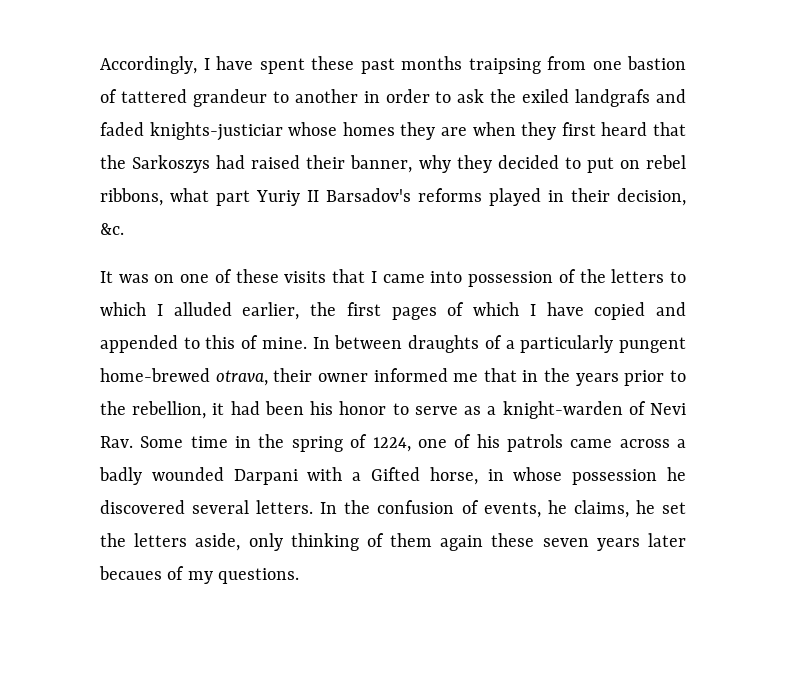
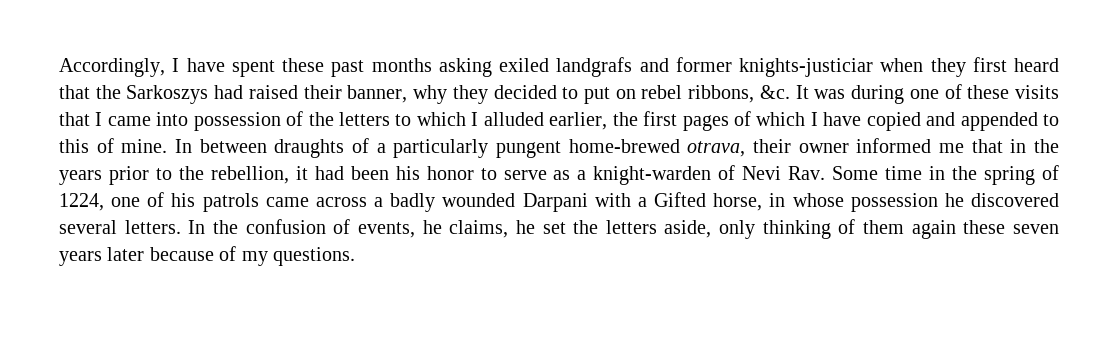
- Accordingly, I have spent these past months traipsing from one bastion of tattered grandeur to another in order to ask the exiled landgrafs and faded knights-justiciar whose homes they are when they first heard that the Sarkoszys had raised their banner, why they decided to put on rebel ribbons, what part Yuriy II Barsadov's reforms played in their decision, &c.
- It was on one of these visits that I came into possession of the letters to which I alluded earlier, the first pages of which I have copied and appended to this of mine.
+ Accordingly, I have spent these past months asking exiled landgrafs and former knights-justiciar when they first heard that the Sarkoszys had raised their banner, why they decided to put on rebel ribbons, &c. It was during one of these visits that I came into possession of the letters to which I alluded earlier, the first pages of which I have copied and appended to this of mine.
- In the confusion of events, he claims, he set the letters aside, only thinking of them again these seven years later becaues of my questions.
+ In the confusion of events, he claims, he set the letters aside, only thinking of them again these seven years later because of my questions.

